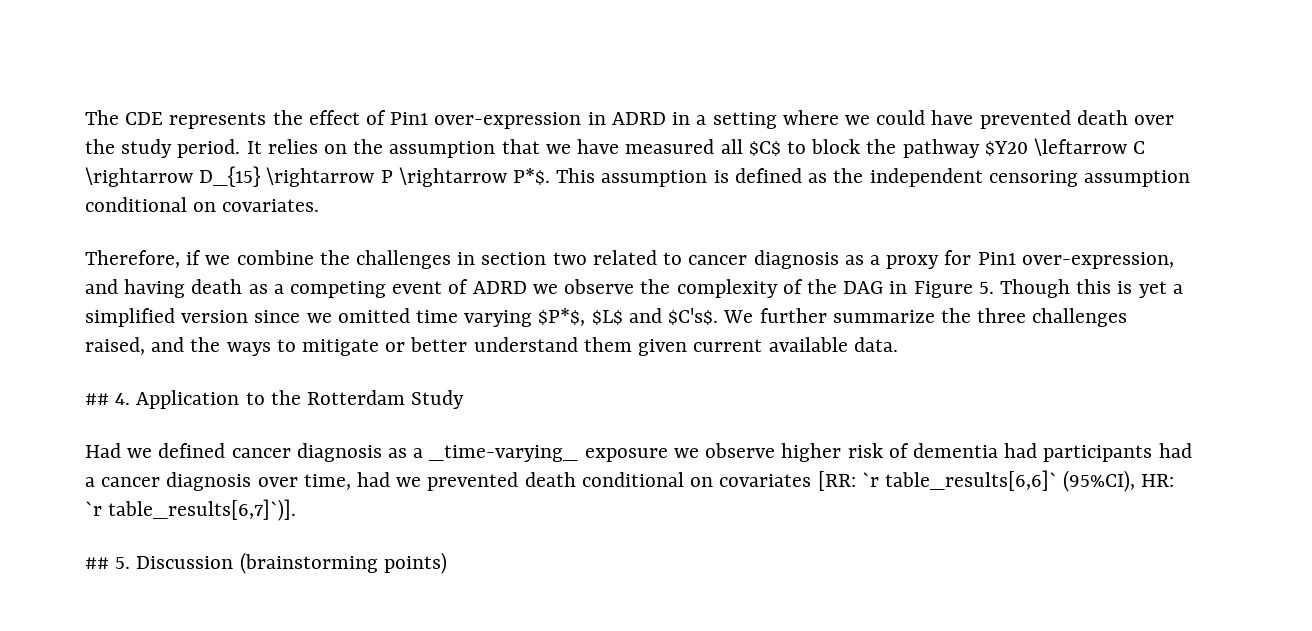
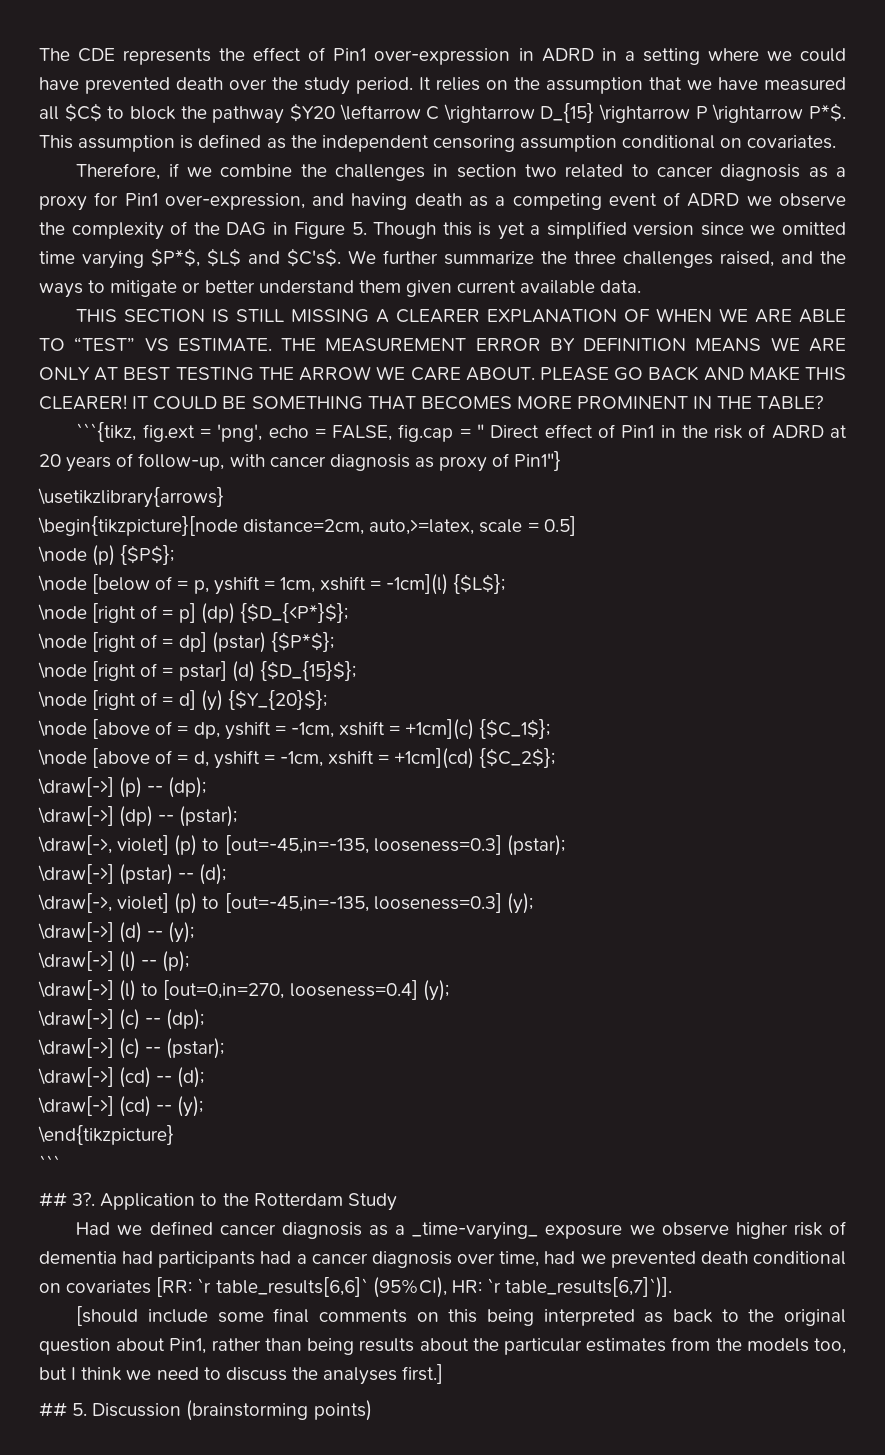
- ## 4. Application to the Rotterdam Study
+ THIS SECTION IS STILL MISSING A CLEARER EXPLANATION OF WHEN WE ARE ABLE TO “TEST” VS ESTIMATE. THE MEASUREMENT ERROR BY DEFINITION MEANS WE ARE ONLY AT BEST TESTING THE ARROW WE CARE ABOUT. PLEASE GO BACK AND MAKE THIS CLEARER! IT COULD BE SOMETHING THAT BECOMES MORE PROMINENT IN THE TABLE?
+ ```{tikz, fig.ext = 'png', echo = FALSE, fig.cap = " Direct effect of Pin1 in the risk of ADRD at 20 years of follow-up, with cancer diagnosis as proxy of Pin1"}
+ \usetikzlibrary{arrows}
+ \begin{tikzpicture}[node distance=2cm, auto,>=latex, scale = 0.5]
+ \node (p) {$P$};
+ \node [below of = p, yshift = 1cm, xshift = -1cm](l) {$L$};
+ \node [right of = p] (dp) {$D_{<P*}$};
+ \node [right of = dp] (pstar) {$P*$};
+ \node [right of = pstar] (d) {$D_{15}$};
+ \node [right of = d] (y) {$Y_{20}$};
+ \node [above of = dp, yshift = -1cm, xshift = +1cm](c) {$C_1$};
+ \node [above of = d, yshift = -1cm, xshift = +1cm](cd) {$C_2$};
+ \draw[->] (p) -- (dp);
+ \draw[->] (dp) -- (pstar);
+ \draw[->, violet] (p) to [out=-45,in=-135, looseness=0.3] (pstar);
+ \draw[->] (pstar) -- (d);
+ \draw[->, violet] (p) to [out=-45,in=-135, looseness=0.3] (y);
+ \draw[->] (d) -- (y);
+ \draw[->] (l) -- (p);
+ \draw[->] (l) to [out=0,in=270, looseness=0.4] (y);
+ \draw[->] (c) -- (dp);
+ \draw[->] (c) -- (pstar);
+ \draw[->] (cd) -- (d);
+ \draw[->] (cd) -- (y);
+ \end{tikzpicture}
+ ```
+ ## 3?. Application to the Rotterdam Study
+ [should include some final comments on this being interpreted as back to the original question about Pin1, rather than being results about the particular estimates from the models too, but I think we need to discuss the analyses first.]

